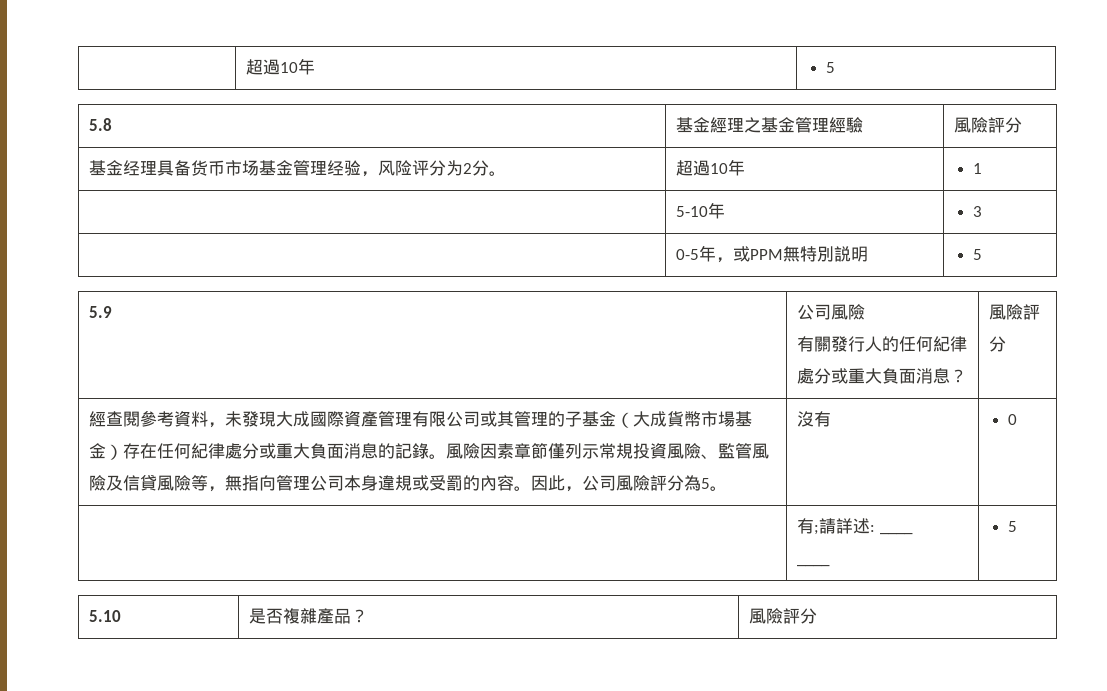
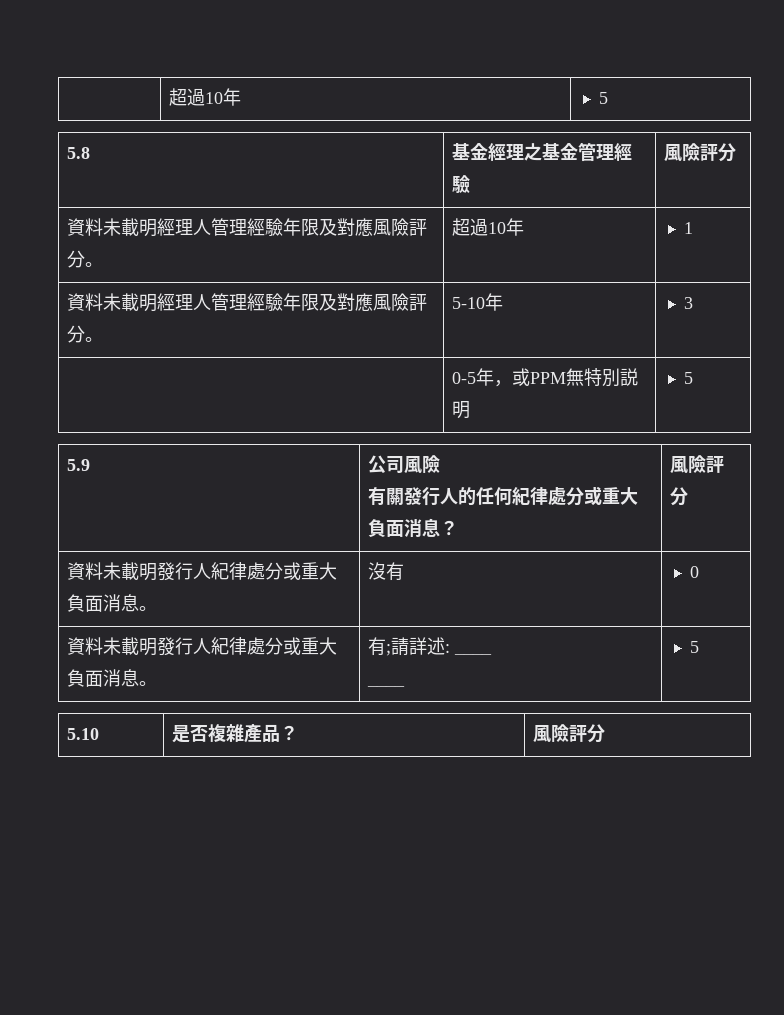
- 基金经理具备货币市场基金管理经验，风险评分为2分。 | 超過10年 | 1
+ 資料未載明經理人管理經驗年限及對應風險評分。 | 超過10年 | 1
- | 5-10年 | 3
+ 資料未載明經理人管理經驗年限及對應風險評分。 | 5-10年 | 3
- 經查閱參考資料，未發現大成國際資產管理有限公司或其管理的子基金（大成貨幣市場基金）存在任何紀律處分或重大負面消息的記錄。風險因素章節僅列示常規投資風險、監管風險及信貸風險等，無指向管理公司本身違規或受罰的內容。因此，公司風險評分為5。 | 沒有 | 0
- | 有;請詳述: ____
+ 資料未載明發行人紀律處分或重大負面消息。 | 沒有 | 0
+ 資料未載明發行人紀律處分或重大負面消息。 | 有;請詳述: ____

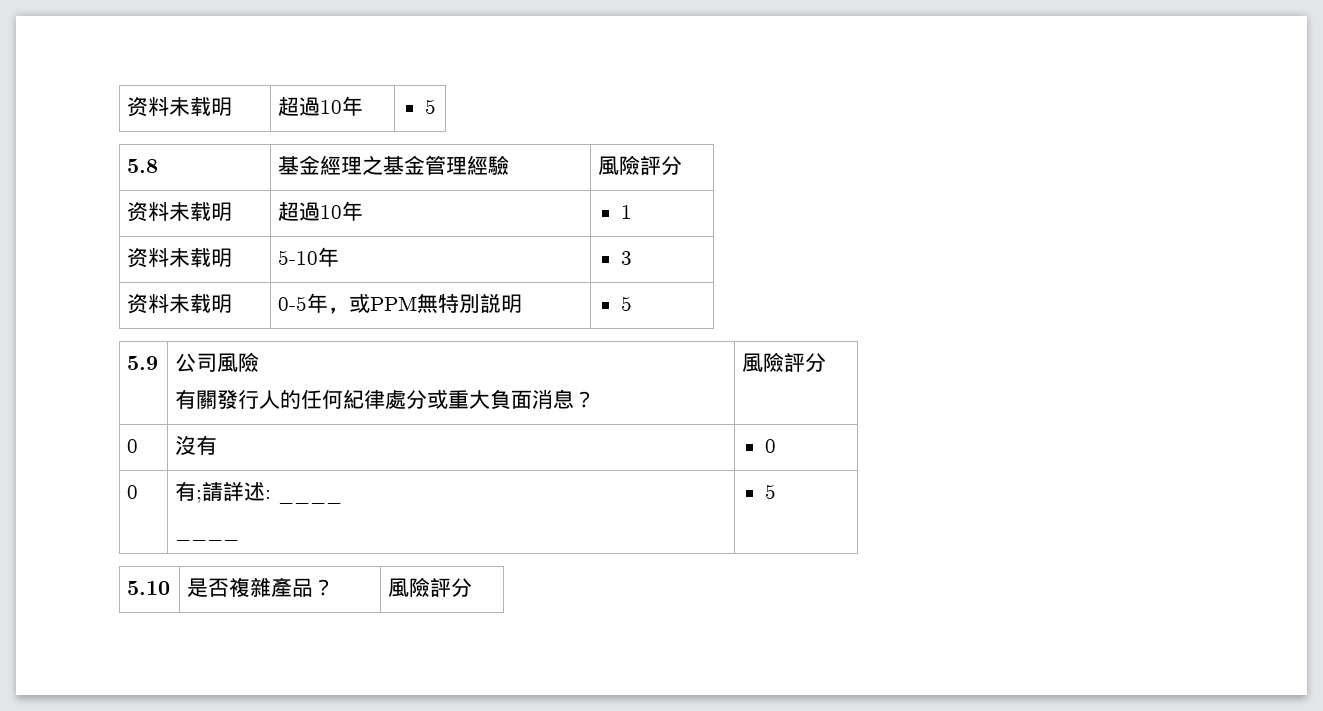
- | 超過10年 | 5
+ 资料未载明 | 超過10年 | 5
- 資料未載明經理人管理經驗年限及對應風險評分。 | 超過10年 | 1
+ 资料未载明 | 超過10年 | 1
- 資料未載明經理人管理經驗年限及對應風險評分。 | 5-10年 | 3
+ 资料未载明 | 5-10年 | 3
- | 0-5年，或PPM無特別説明 | 5
+ 资料未载明 | 0-5年，或PPM無特別説明 | 5
- 資料未載明發行人紀律處分或重大負面消息。 | 沒有 | 0
- 資料未載明發行人紀律處分或重大負面消息。 | 有;請詳述: ____
+ 0 | 沒有 | 0
+ 0 | 有;請詳述: ____

